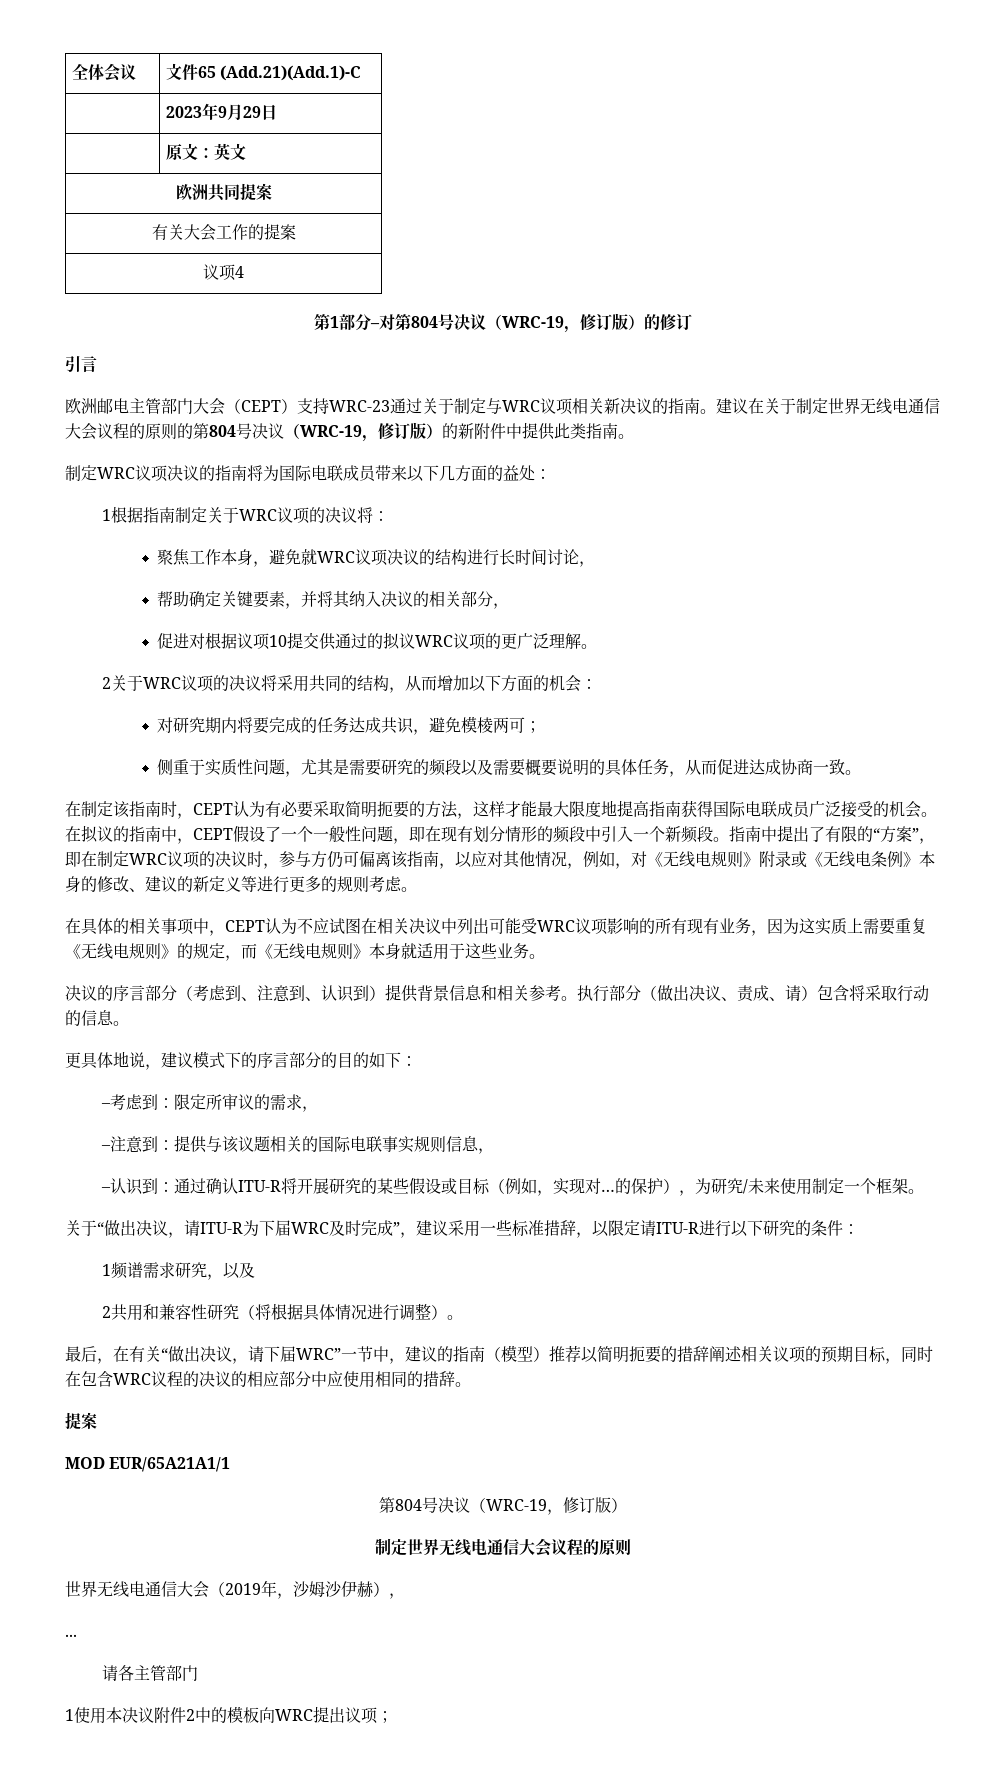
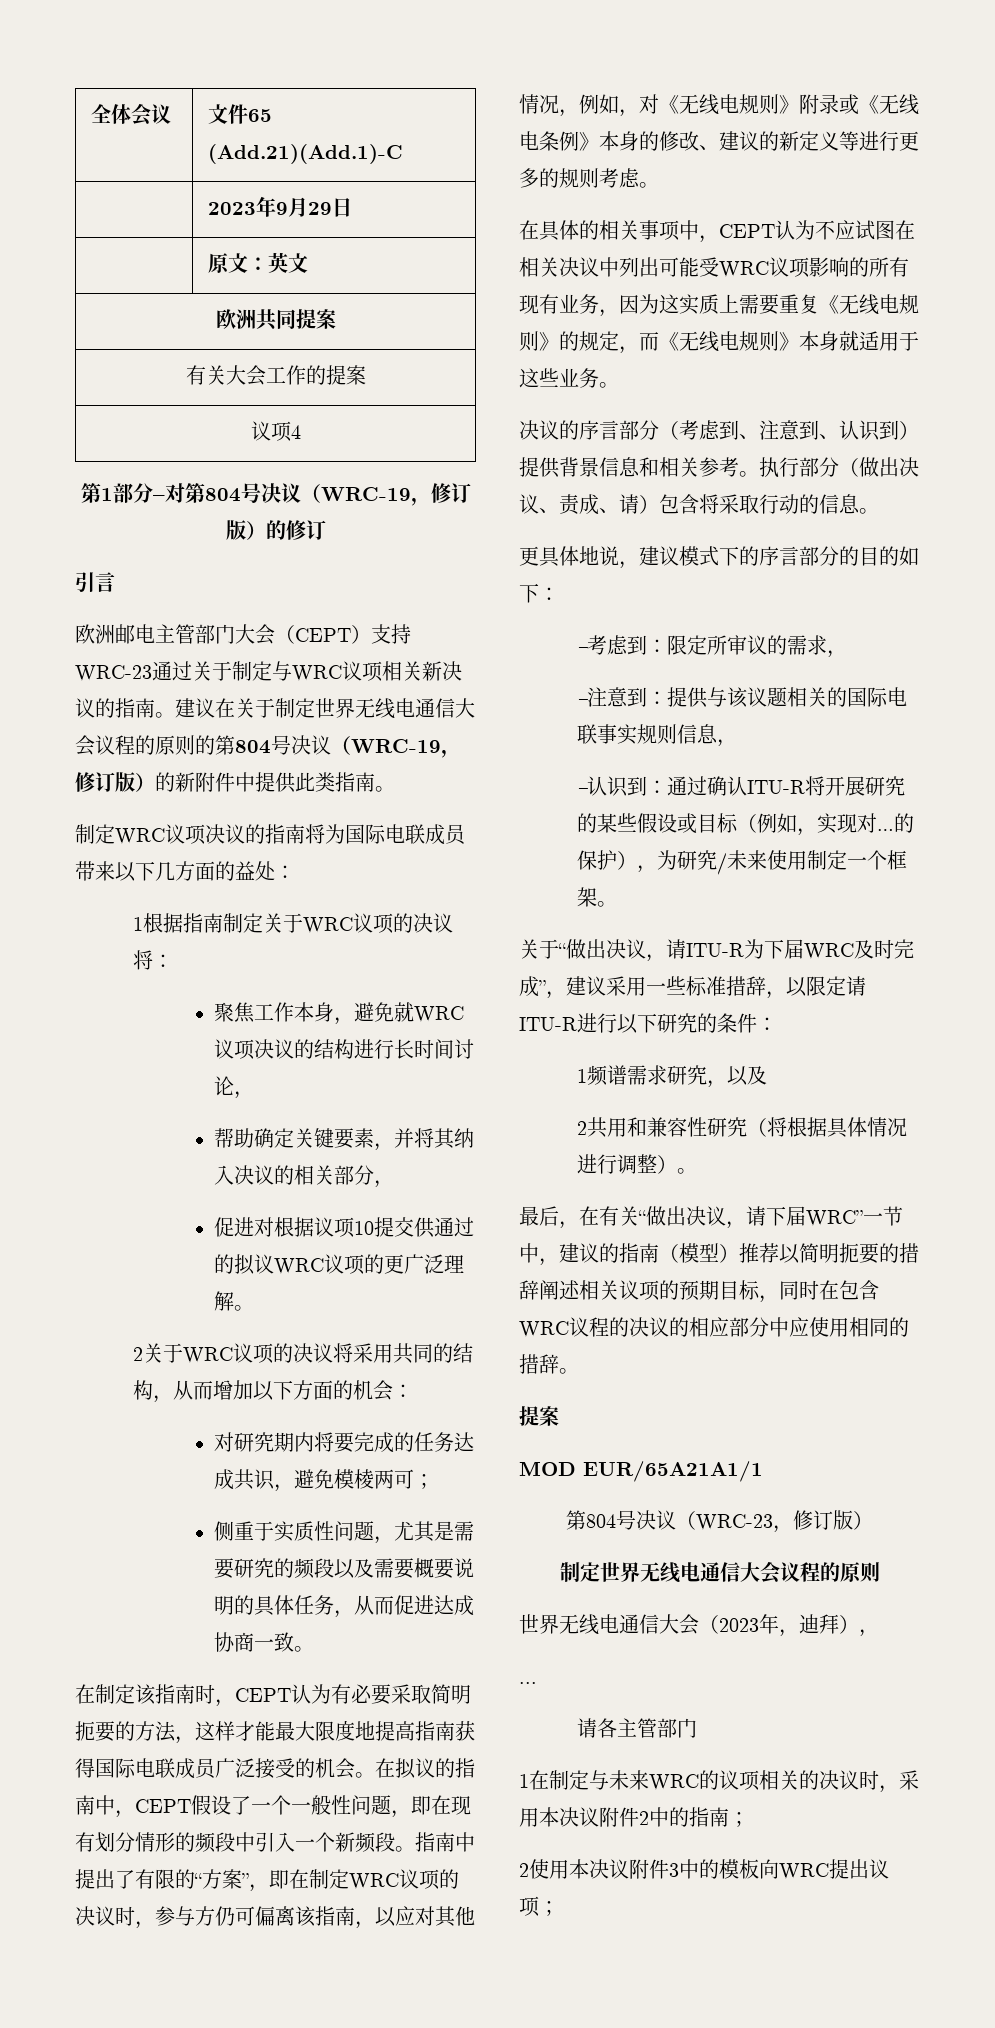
  MOD EUR/65A21A1/1
- 第804号决议（WRC-19，修订版）
+ 第804号决议（WRC-23，修订版）
- 世界无线电通信大会（2019年，沙姆沙伊赫），
+ 世界无线电通信大会（2023年，迪拜），
- 1使用本决议附件2中的模板向WRC提出议项；
+ 1在制定与未来WRC的议项相关的决议时，采用本决议附件2中的指南；
+ 2使用本决议附件3中的模板向WRC提出议项；

